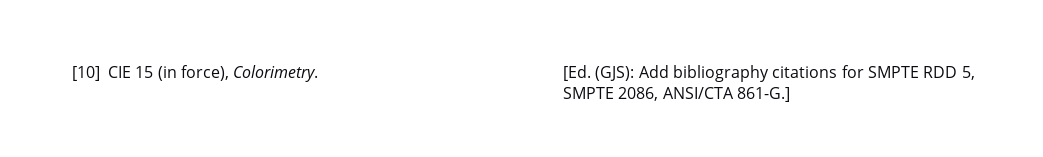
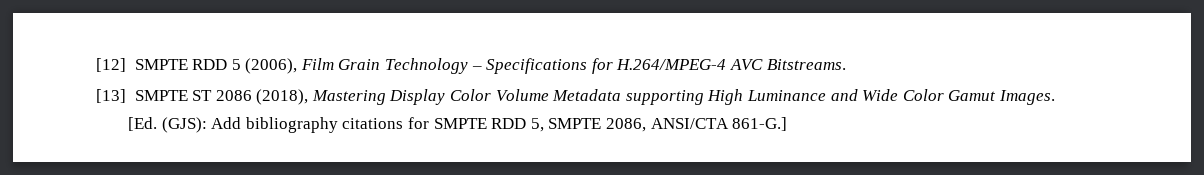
- [10] CIE 15 (in force), Colorimetry.
+ [12] SMPTE RDD 5 (2006), Film Grain Technology – Specifications for H.264/MPEG-4 AVC Bitstreams.
+ [13] SMPTE ST 2086 (2018), Mastering Display Color Volume Metadata supporting High Luminance and Wide Color Gamut Images.

